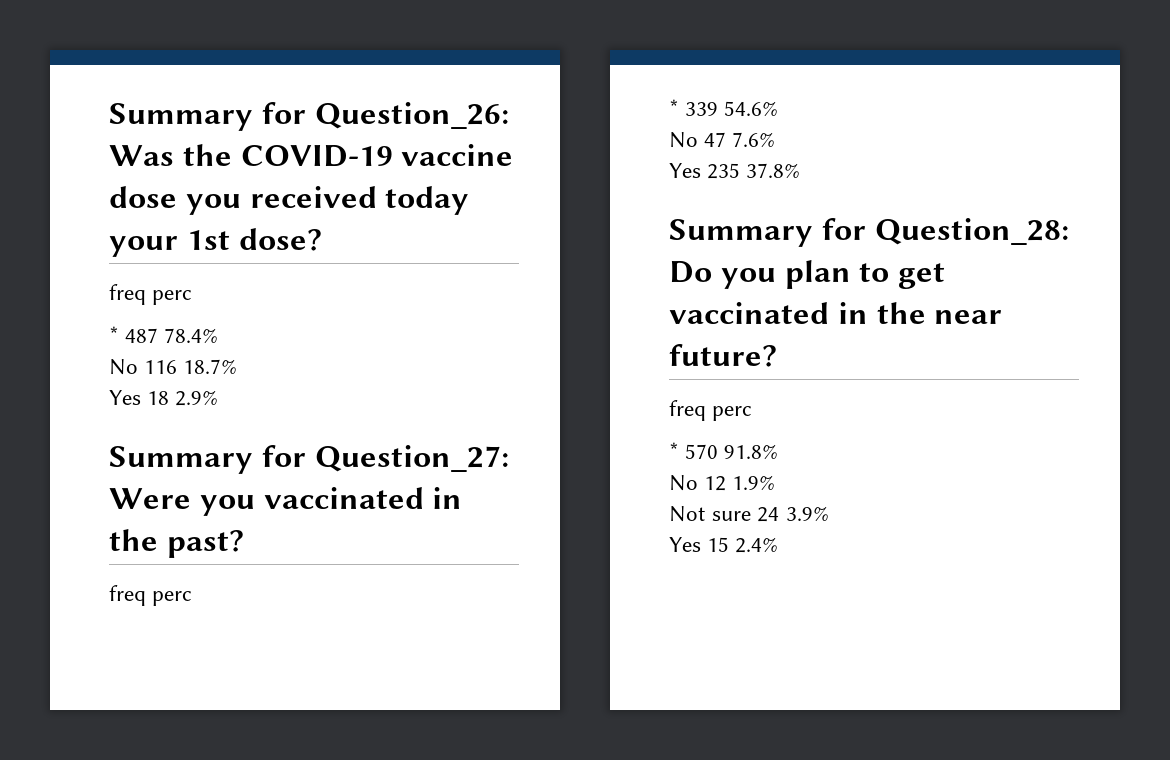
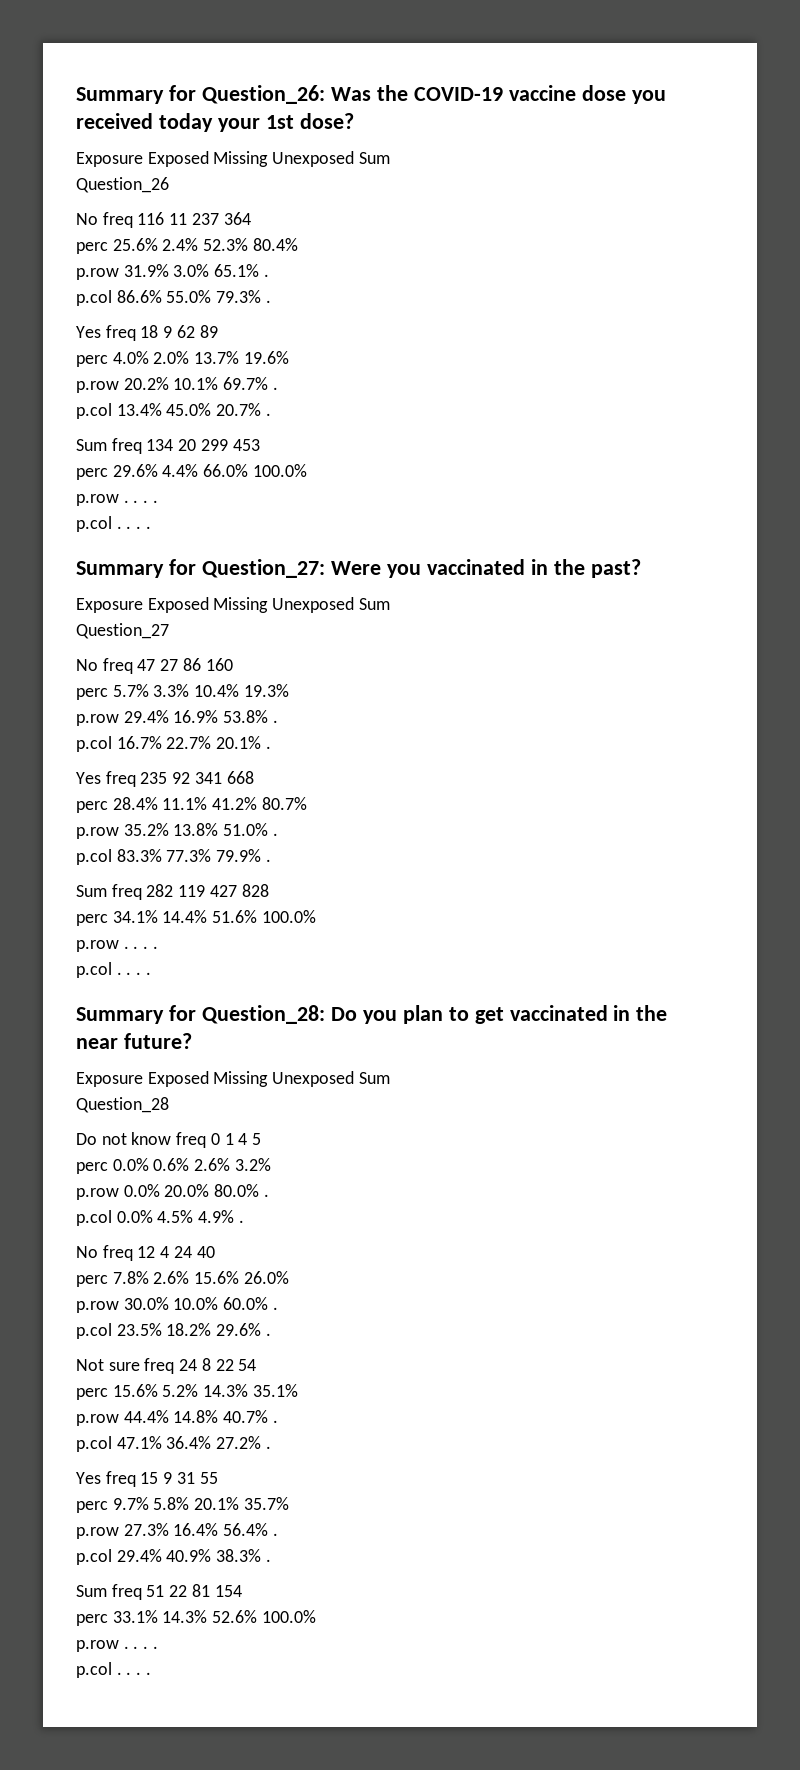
  Summary for Question_26: Was the COVID-19 vaccine dose you received today your 1st dose?
- freq perc
- * 487 78.4%
- No 116 18.7%
- Yes 18 2.9%
+ Exposure Exposed Missing Unexposed Sum
+ Question_26
+ No freq 116 11 237 364
+ perc 25.6% 2.4% 52.3% 80.4%
+ p.row 31.9% 3.0% 65.1% .
+ p.col 86.6% 55.0% 79.3% .
+ Yes freq 18 9 62 89
+ perc 4.0% 2.0% 13.7% 19.6%
+ p.row 20.2% 10.1% 69.7% .
+ p.col 13.4% 45.0% 20.7% .
+ Sum freq 134 20 299 453
+ perc 29.6% 4.4% 66.0% 100.0%
+ p.row . . . .
+ p.col . . . .
  Summary for Question_27: Were you vaccinated in the past?
- freq perc
- * 339 54.6%
- No 47 7.6%
- Yes 235 37.8%
+ Exposure Exposed Missing Unexposed Sum
+ Question_27
+ No freq 47 27 86 160
+ perc 5.7% 3.3% 10.4% 19.3%
+ p.row 29.4% 16.9% 53.8% .
+ p.col 16.7% 22.7% 20.1% .
+ Yes freq 235 92 341 668
+ perc 28.4% 11.1% 41.2% 80.7%
+ p.row 35.2% 13.8% 51.0% .
+ p.col 83.3% 77.3% 79.9% .
+ Sum freq 282 119 427 828
+ perc 34.1% 14.4% 51.6% 100.0%
+ p.row . . . .
+ p.col . . . .
  Summary for Question_28: Do you plan to get vaccinated in the near future?
- freq perc
- * 570 91.8%
- No 12 1.9%
- Not sure 24 3.9%
- Yes 15 2.4%
+ Exposure Exposed Missing Unexposed Sum
+ Question_28
+ Do not know freq 0 1 4 5
+ perc 0.0% 0.6% 2.6% 3.2%
+ p.row 0.0% 20.0% 80.0% .
+ p.col 0.0% 4.5% 4.9% .
+ No freq 12 4 24 40
+ perc 7.8% 2.6% 15.6% 26.0%
+ p.row 30.0% 10.0% 60.0% .
+ p.col 23.5% 18.2% 29.6% .
+ Not sure freq 24 8 22 54
+ perc 15.6% 5.2% 14.3% 35.1%
+ p.row 44.4% 14.8% 40.7% .
+ p.col 47.1% 36.4% 27.2% .
+ Yes freq 15 9 31 55
+ perc 9.7% 5.8% 20.1% 35.7%
+ p.row 27.3% 16.4% 56.4% .
+ p.col 29.4% 40.9% 38.3% .
+ Sum freq 51 22 81 154
+ perc 33.1% 14.3% 52.6% 100.0%
+ p.row . . . .
+ p.col . . . .

